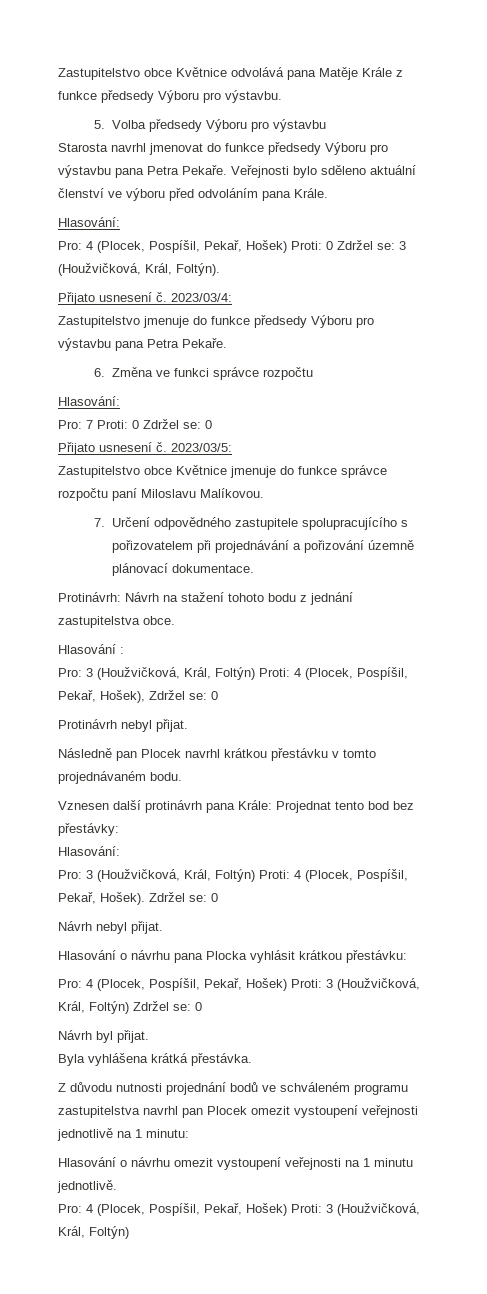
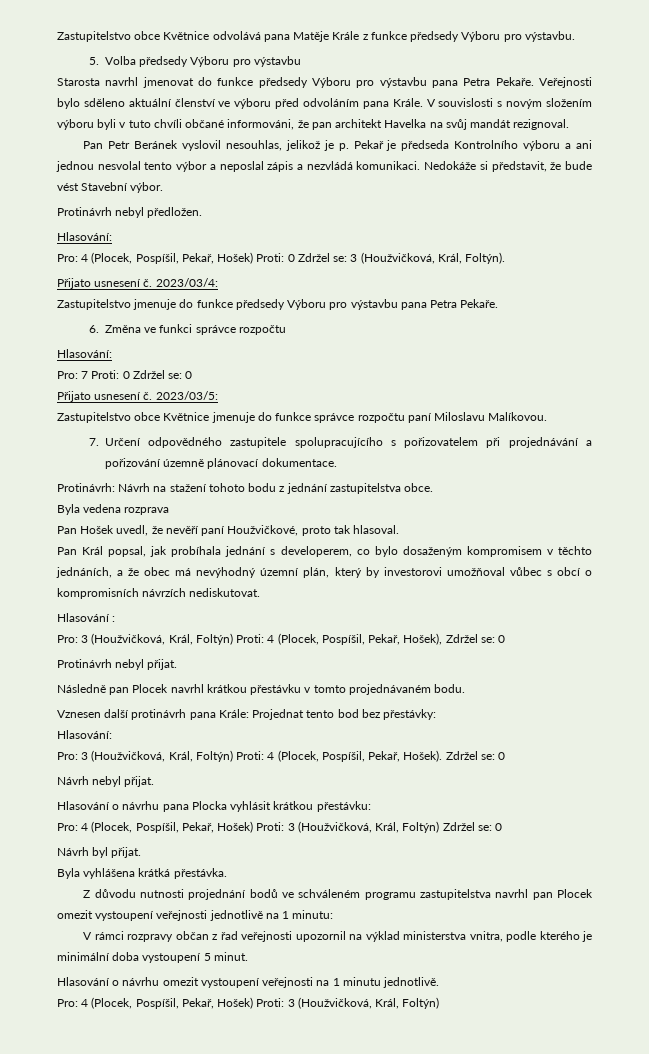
+ V souvislosti s novým složením výboru byli v tuto chvíli občané informováni, že pan architekt Havelka na svůj mandát rezignoval.
+ Pan Petr Beránek vyslovil nesouhlas, jelikož je p. Pekař je předseda Kontrolního výboru a ani jednou nesvolal tento výbor a neposlal zápis a nezvládá komunikaci. Nedokáže si představit, že bude vést Stavební výbor.
+ Protinávrh nebyl předložen.
+ Byla vedena rozprava
+ Pan Hošek uvedl, že nevěří paní Houžvičkové, proto tak hlasoval.
+ Pan Král popsal, jak probíhala jednání s developerem, co bylo dosaženým kompromisem v těchto jednáních, a že obec má nevýhodný územní plán, který by investorovi umožňoval vůbec s obcí o kompromisních návrzích nediskutovat.
+ V rámci rozpravy občan z řad veřejnosti upozornil na výklad ministerstva vnitra, podle kterého je minimální doba vystoupení 5 minut.

